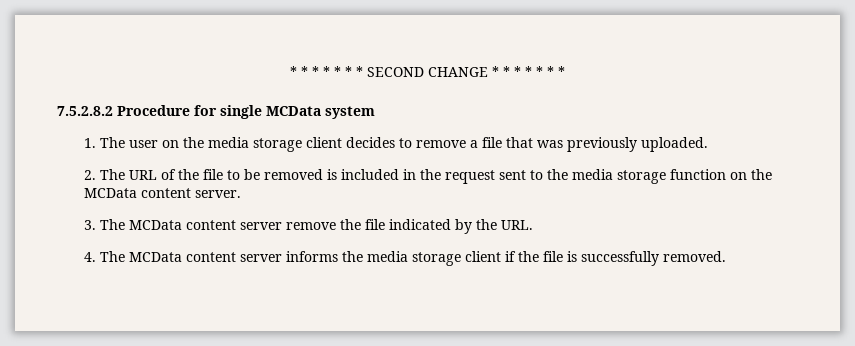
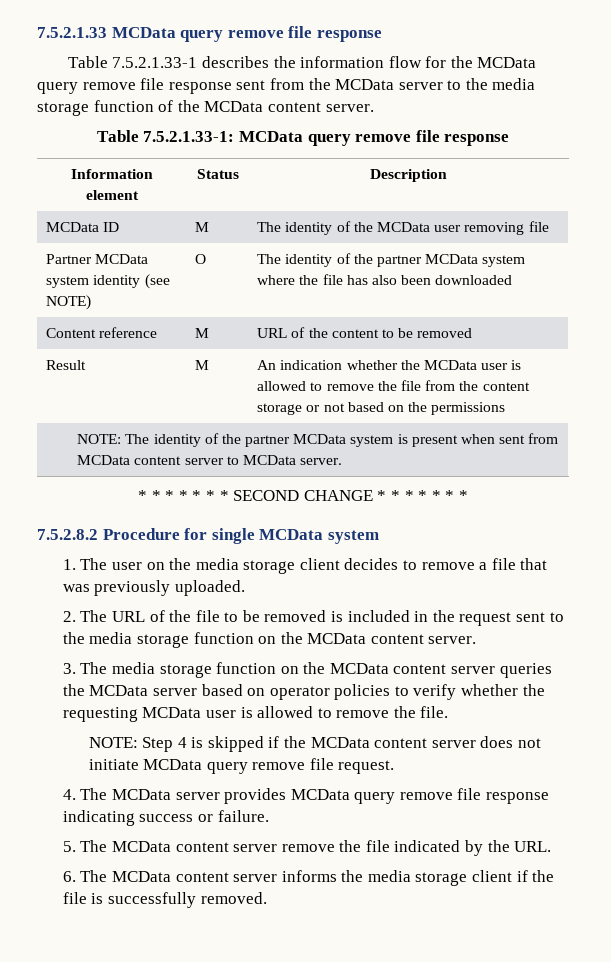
+ 7.5.2.1.33 MCData query remove file response
+ Table 7.5.2.1.33-1 describes the information flow for the MCData query remove file response sent from the MCData server to the media storage function of the MCData content server.
+ Table 7.5.2.1.33-1: MCData query remove file response
+ Information element | Status | Description
+ MCData ID | M | The identity of the MCData user removing file
+ Partner MCData system identity (see NOTE) | O | The identity of the partner MCData system where the file has also been downloaded
+ Content reference | M | URL of the content to be removed
+ Result | M | An indication whether the MCData user is allowed to remove the file from the content storage or not based on the permissions
+ NOTE: The identity of the partner MCData system is present when sent from MCData content server to MCData server.
- 3. The MCData content server remove the file indicated by the URL.
+ 3. The media storage function on the MCData content server queries the MCData server based on operator policies to verify whether the requesting MCData user is allowed to remove the file.
+ NOTE: Step 4 is skipped if the MCData content server does not initiate MCData query remove file request.
+ 4. The MCData server provides MCData query remove file response indicating success or failure.
+ 5. The MCData content server remove the file indicated by the URL.
- 4. The MCData content server informs the media storage client if the file is successfully removed.
+ 6. The MCData content server informs the media storage client if the file is successfully removed.

